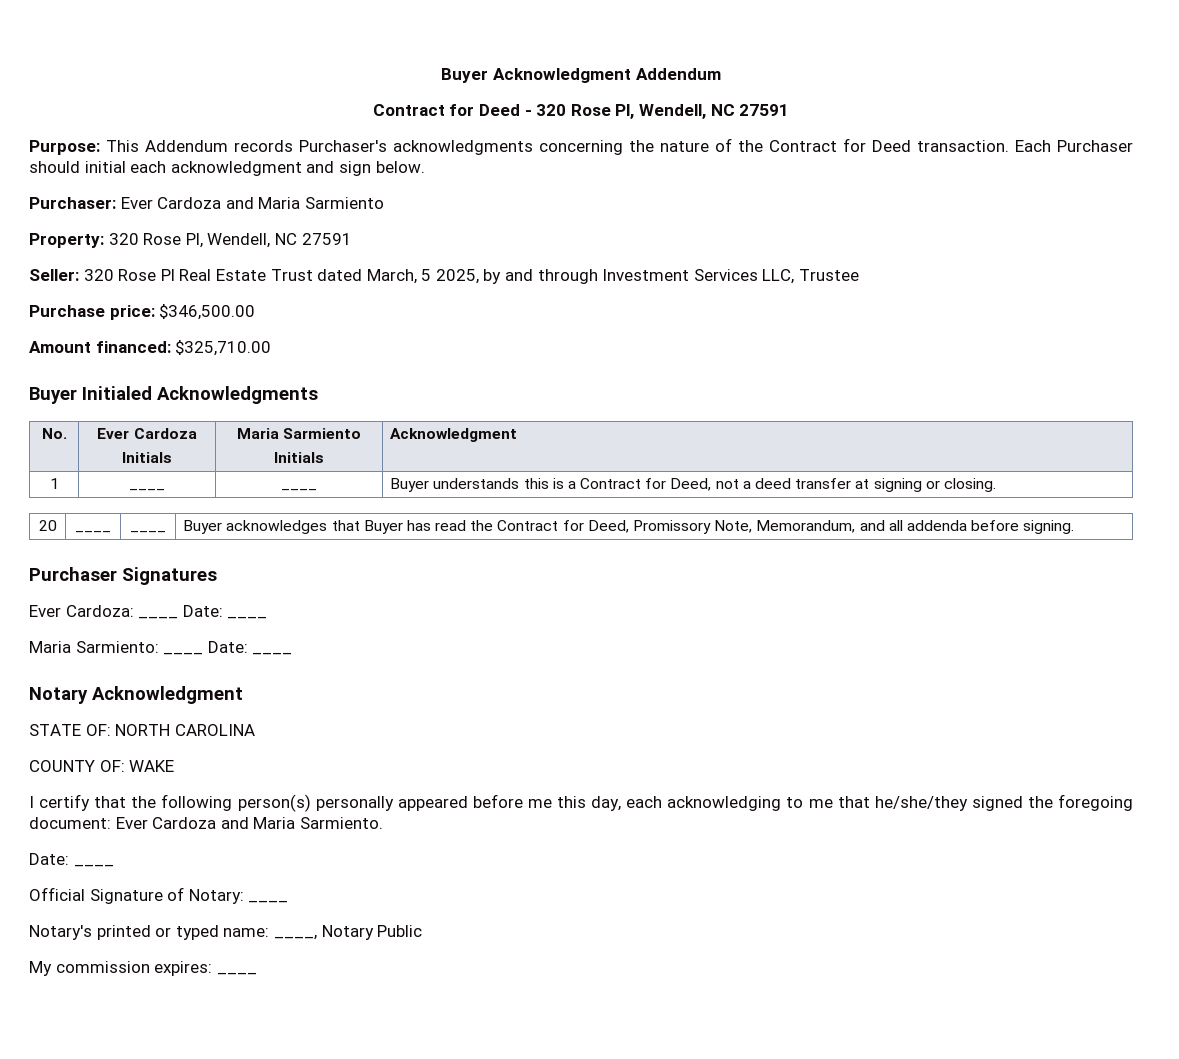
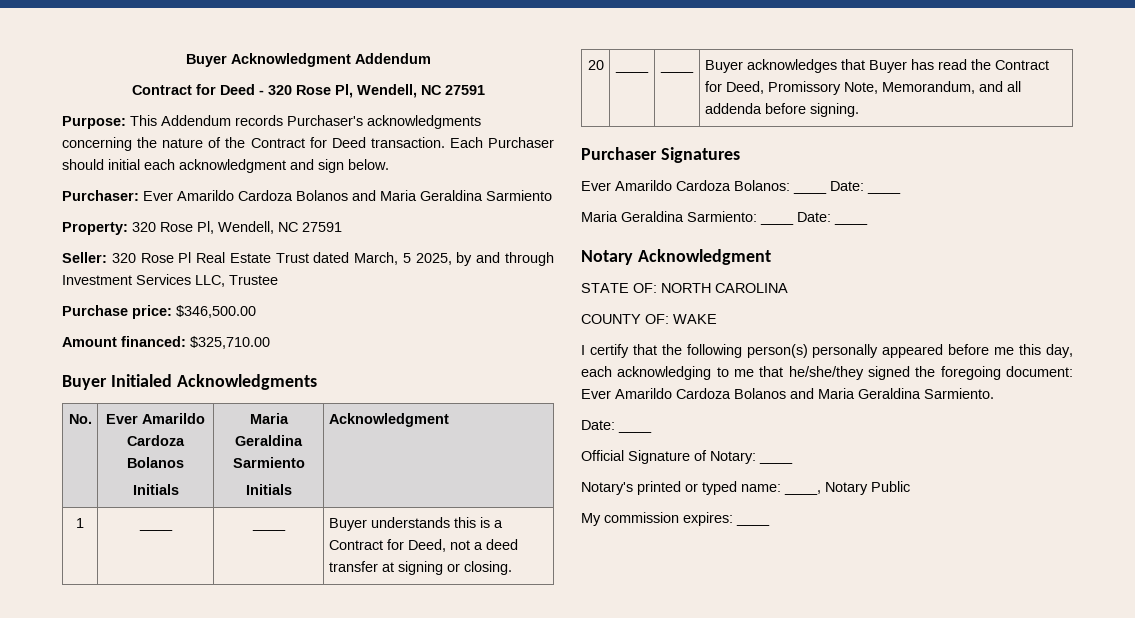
- Purchaser: Ever Cardoza and Maria Sarmiento
+ Purchaser: Ever Amarildo Cardoza Bolanos and Maria Geraldina Sarmiento
- No. | Ever Cardoza
- Initials | Maria Sarmiento
+ No. | Ever Amarildo Cardoza Bolanos
+ Initials | Maria Geraldina Sarmiento
- Ever Cardoza: ____ Date: ____
+ Ever Amarildo Cardoza Bolanos: ____ Date: ____
- Maria Sarmiento: ____ Date: ____
+ Maria Geraldina Sarmiento: ____ Date: ____
- I certify that the following person(s) personally appeared before me this day, each acknowledging to me that he/she/they signed the foregoing document: Ever Cardoza and Maria Sarmiento.
+ I certify that the following person(s) personally appeared before me this day, each acknowledging to me that he/she/they signed the foregoing document: Ever Amarildo Cardoza Bolanos and Maria Geraldina Sarmiento.

